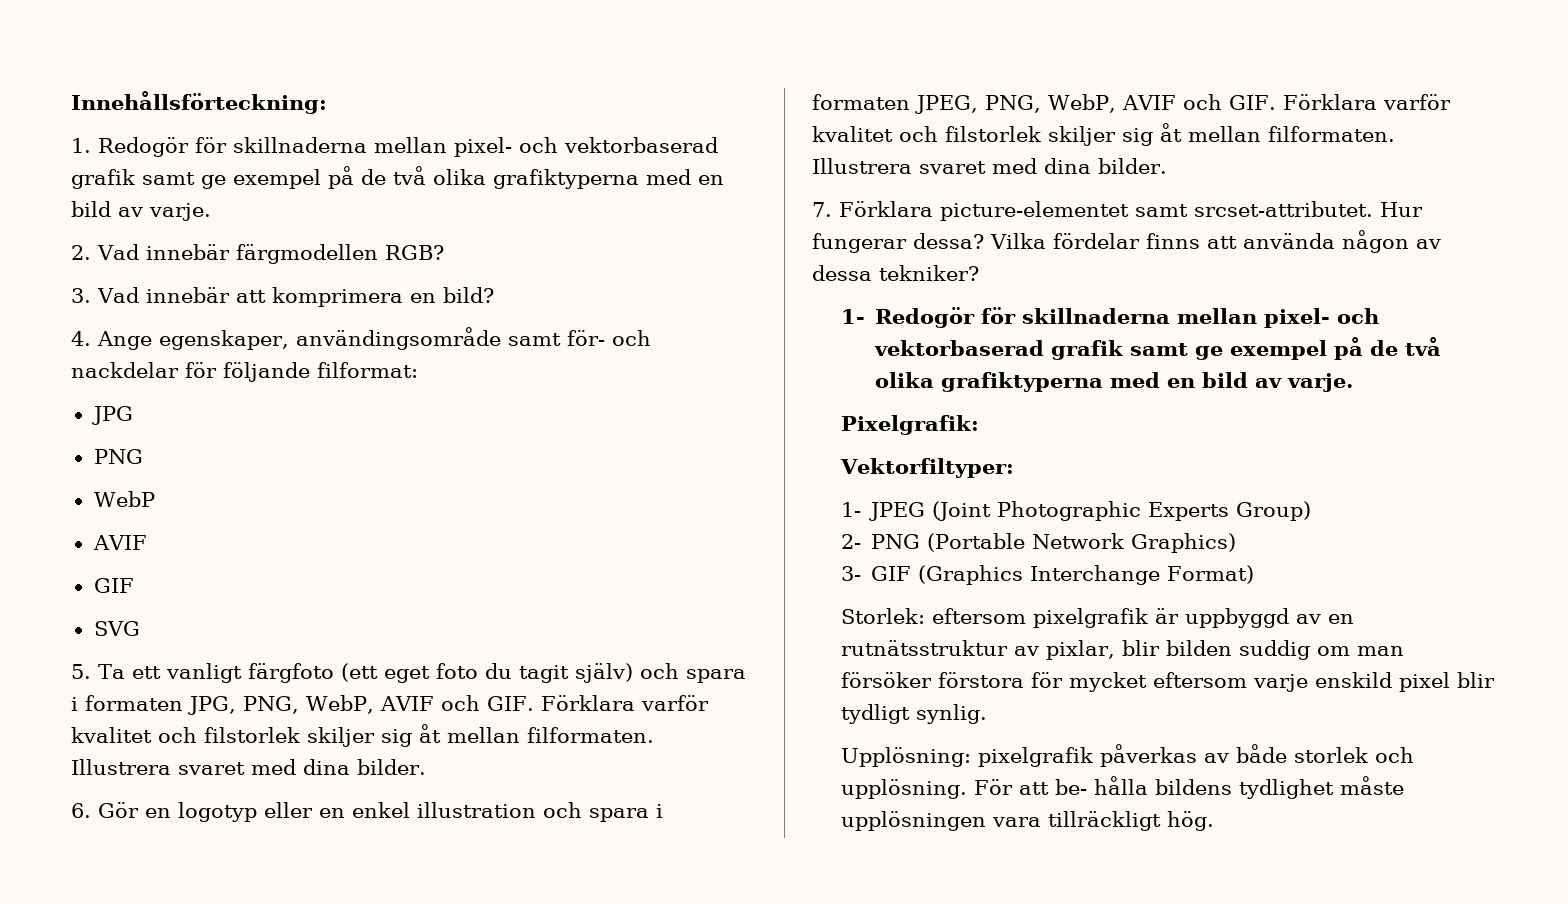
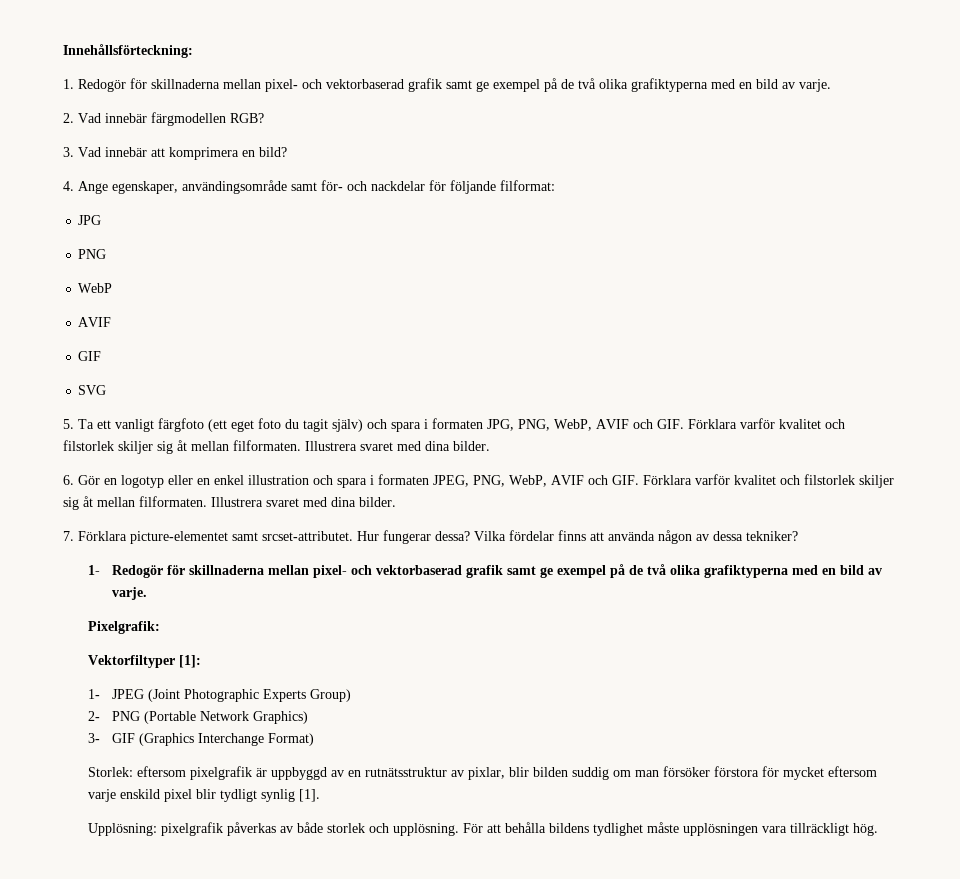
- Vektorfiltyper:
+ Vektorfiltyper [1]:
- Storlek: eftersom pixelgrafik är uppbyggd av en rutnätsstruktur av pixlar, blir bilden suddig om man försöker förstora för mycket eftersom varje enskild pixel blir tydligt synlig.
+ Storlek: eftersom pixelgrafik är uppbyggd av en rutnätsstruktur av pixlar, blir bilden suddig om man försöker förstora för mycket eftersom varje enskild pixel blir tydligt synlig [1].
- För att be- hålla bildens tydlighet måste upplösningen vara tillräckligt hög.
+ För att behålla bildens tydlighet måste upplösningen vara tillräckligt hög.

